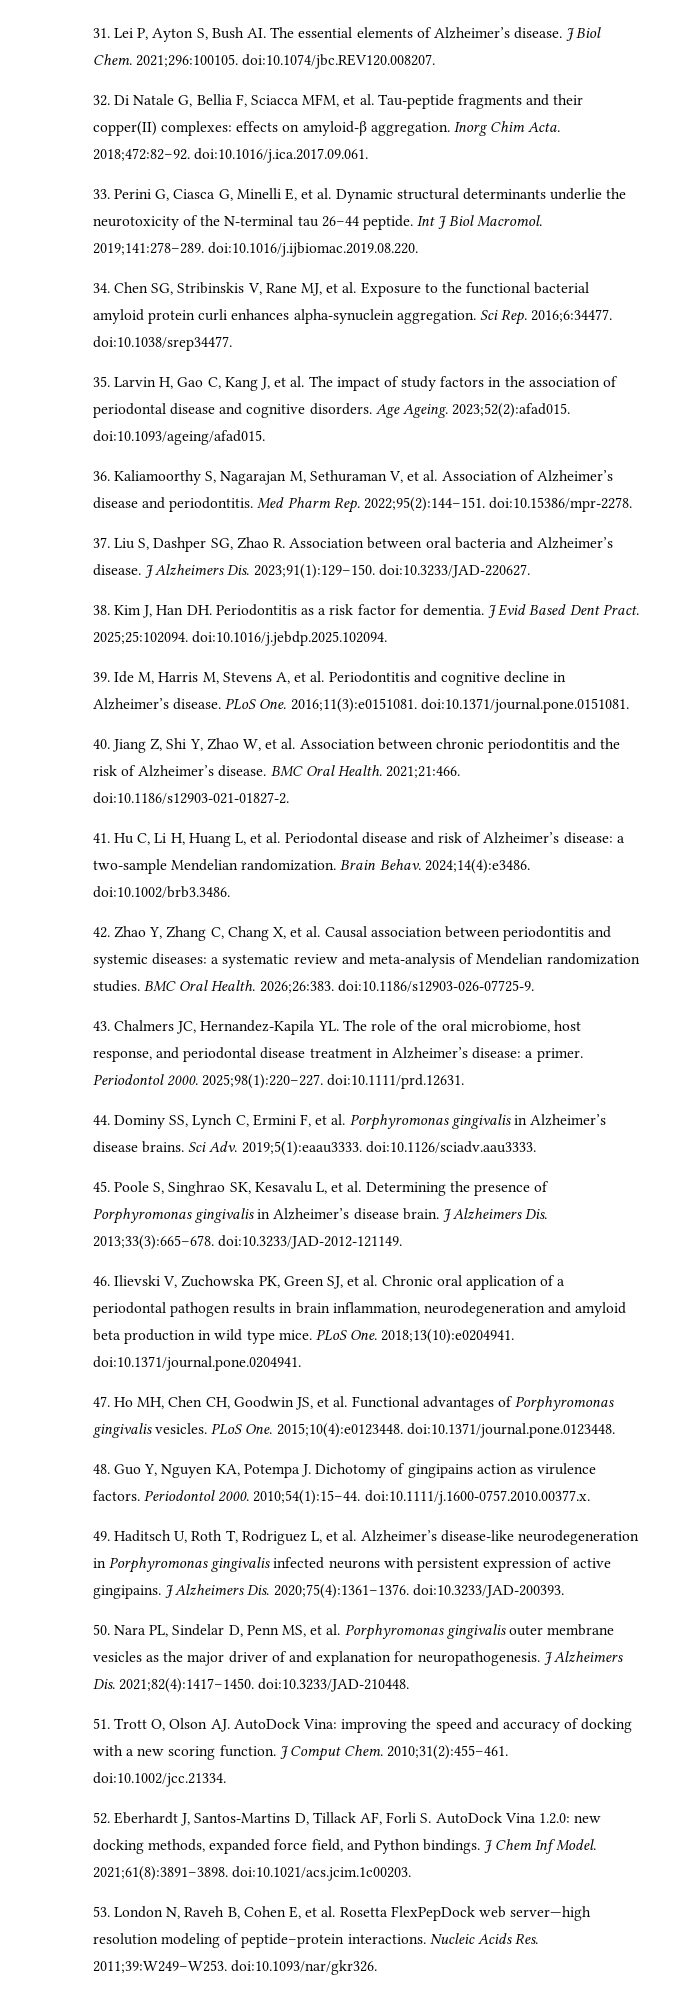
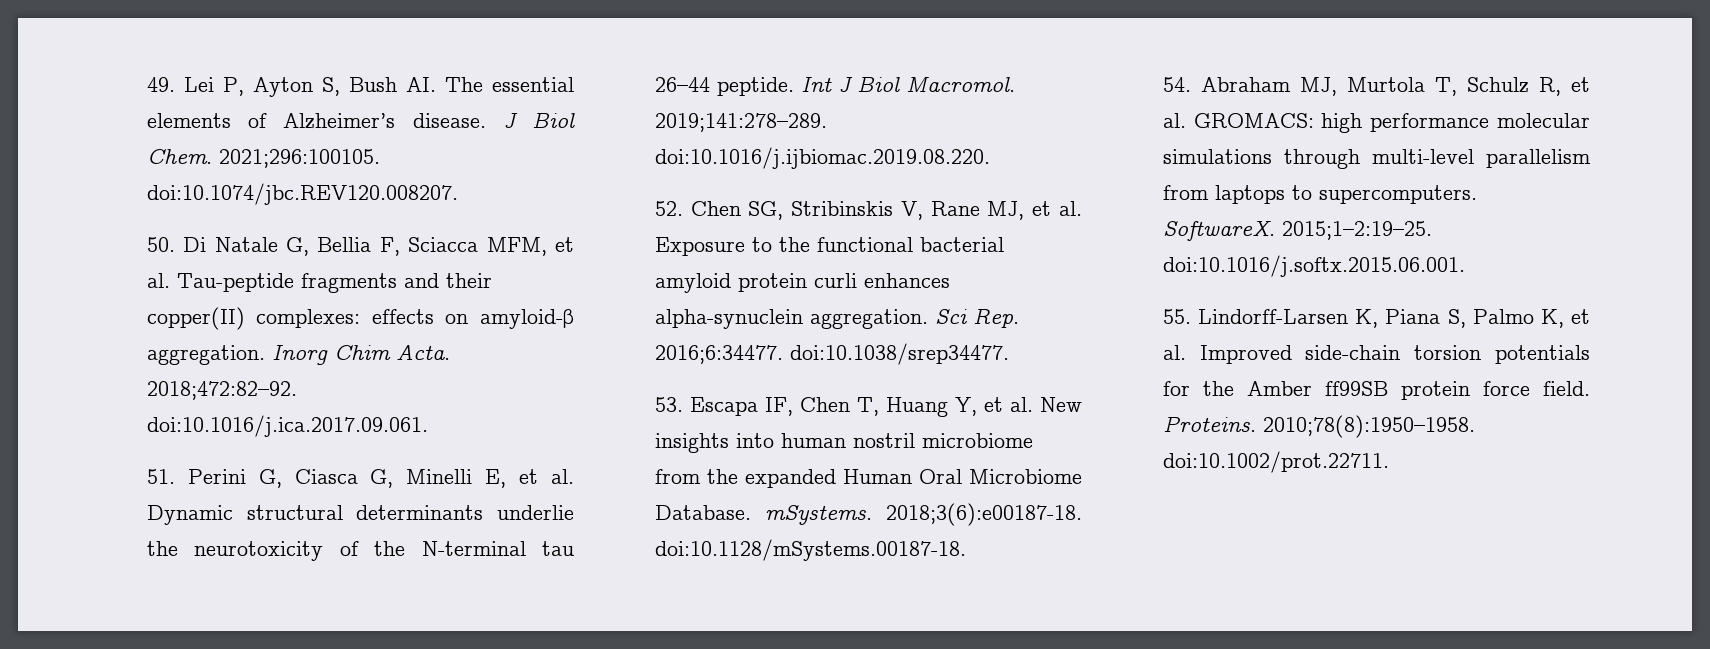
- 31. Lei P, Ayton S, Bush AI. The essential elements of Alzheimer’s disease.
+ 49. Lei P, Ayton S, Bush AI. The essential elements of Alzheimer’s disease.
- 32. Di Natale G, Bellia F, Sciacca MFM, et al. Tau-peptide fragments and their copper(II) complexes: effects on amyloid-β aggregation.
+ 50. Di Natale G, Bellia F, Sciacca MFM, et al. Tau-peptide fragments and their copper(II) complexes: effects on amyloid-β aggregation.
- 33. Perini G, Ciasca G, Minelli E, et al. Dynamic structural determinants underlie the neurotoxicity of the N-terminal tau 26–44 peptide.
+ 51. Perini G, Ciasca G, Minelli E, et al. Dynamic structural determinants underlie the neurotoxicity of the N-terminal tau 26–44 peptide.
- 34. Chen SG, Stribinskis V, Rane MJ, et al. Exposure to the functional bacterial amyloid protein curli enhances alpha-synuclein aggregation.
+ 52. Chen SG, Stribinskis V, Rane MJ, et al. Exposure to the functional bacterial amyloid protein curli enhances alpha-synuclein aggregation.
- 35. Larvin H, Gao C, Kang J, et al. The impact of study factors in the association of periodontal disease and cognitive disorders. Age Ageing. 2023;52(2):afad015. doi:10.1093/ageing/afad015.
- 36. Kaliamoorthy S, Nagarajan M, Sethuraman V, et al. Association of Alzheimer’s disease and periodontitis. Med Pharm Rep. 2022;95(2):144–151. doi:10.15386/mpr-2278.
- 37. Liu S, Dashper SG, Zhao R. Association between oral bacteria and Alzheimer’s disease. J Alzheimers Dis. 2023;91(1):129–150. doi:10.3233/JAD-220627.
- 38. Kim J, Han DH. Periodontitis as a risk factor for dementia. J Evid Based Dent Pract. 2025;25:102094. doi:10.1016/j.jebdp.2025.102094.
- 39. Ide M, Harris M, Stevens A, et al. Periodontitis and cognitive decline in Alzheimer’s disease. PLoS One. 2016;11(3):e0151081. doi:10.1371/journal.pone.0151081.
- 40. Jiang Z, Shi Y, Zhao W, et al. Association between chronic periodontitis and the risk of Alzheimer’s disease. BMC Oral Health. 2021;21:466. doi:10.1186/s12903-021-01827-2.
- 41. Hu C, Li H, Huang L, et al. Periodontal disease and risk of Alzheimer’s disease: a two-sample Mendelian randomization. Brain Behav. 2024;14(4):e3486. doi:10.1002/brb3.3486.
- 42. Zhao Y, Zhang C, Chang X, et al. Causal association between periodontitis and systemic diseases: a systematic review and meta-analysis of Mendelian randomization studies. BMC Oral Health. 2026;26:383. doi:10.1186/s12903-026-07725-9.
- 43. Chalmers JC, Hernandez-Kapila YL. The role of the oral microbiome, host response, and periodontal disease treatment in Alzheimer’s disease: a primer. Periodontol 2000. 2025;98(1):220–227. doi:10.1111/prd.12631.
- 44. Dominy SS, Lynch C, Ermini F, et al. Porphyromonas gingivalis in Alzheimer’s disease brains. Sci Adv. 2019;5(1):eaau3333. doi:10.1126/sciadv.aau3333.
- 45. Poole S, Singhrao SK, Kesavalu L, et al. Determining the presence of Porphyromonas gingivalis in Alzheimer’s disease brain. J Alzheimers Dis. 2013;33(3):665–678. doi:10.3233/JAD-2012-121149.
- 46. Ilievski V, Zuchowska PK, Green SJ, et al. Chronic oral application of a periodontal pathogen results in brain inflammation, neurodegeneration and amyloid beta production in wild type mice. PLoS One. 2018;13(10):e0204941. doi:10.1371/journal.pone.0204941.
- 47. Ho MH, Chen CH, Goodwin JS, et al. Functional advantages of Porphyromonas gingivalis vesicles. PLoS One. 2015;10(4):e0123448. doi:10.1371/journal.pone.0123448.
- 48. Guo Y, Nguyen KA, Potempa J. Dichotomy of gingipains action as virulence factors. Periodontol 2000. 2010;54(1):15–44. doi:10.1111/j.1600-0757.2010.00377.x.
- 49. Haditsch U, Roth T, Rodriguez L, et al. Alzheimer’s disease-like neurodegeneration in Porphyromonas gingivalis infected neurons with persistent expression of active gingipains. J Alzheimers Dis. 2020;75(4):1361–1376. doi:10.3233/JAD-200393.
- 50. Nara PL, Sindelar D, Penn MS, et al. Porphyromonas gingivalis outer membrane vesicles as the major driver of and explanation for neuropathogenesis. J Alzheimers Dis. 2021;82(4):1417–1450. doi:10.3233/JAD-210448.
- 51. Trott O, Olson AJ. AutoDock Vina: improving the speed and accuracy of docking with a new scoring function. J Comput Chem. 2010;31(2):455–461. doi:10.1002/jcc.21334.
- 52. Eberhardt J, Santos-Martins D, Tillack AF, Forli S. AutoDock Vina 1.2.0: new docking methods, expanded force field, and Python bindings. J Chem Inf Model. 2021;61(8):3891–3898. doi:10.1021/acs.jcim.1c00203.
- 53. London N, Raveh B, Cohen E, et al. Rosetta FlexPepDock web server—high resolution modeling of peptide–protein interactions. Nucleic Acids Res. 2011;39:W249–W253. doi:10.1093/nar/gkr326.
+ 53. Escapa IF, Chen T, Huang Y, et al. New insights into human nostril microbiome from the expanded Human Oral Microbiome Database. mSystems. 2018;3(6):e00187-18. doi:10.1128/mSystems.00187-18.
+ 54. Abraham MJ, Murtola T, Schulz R, et al. GROMACS: high performance molecular simulations through multi-level parallelism from laptops to supercomputers. SoftwareX. 2015;1–2:19–25. doi:10.1016/j.softx.2015.06.001.
+ 55. Lindorff-Larsen K, Piana S, Palmo K, et al. Improved side-chain torsion potentials for the Amber ff99SB protein force field. Proteins. 2010;78(8):1950–1958. doi:10.1002/prot.22711.

